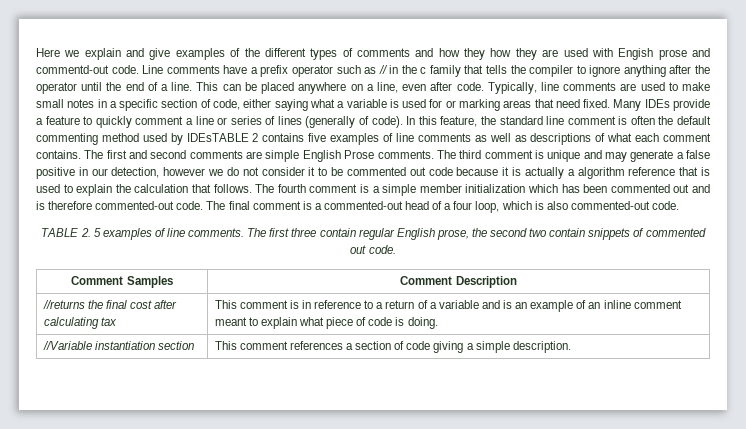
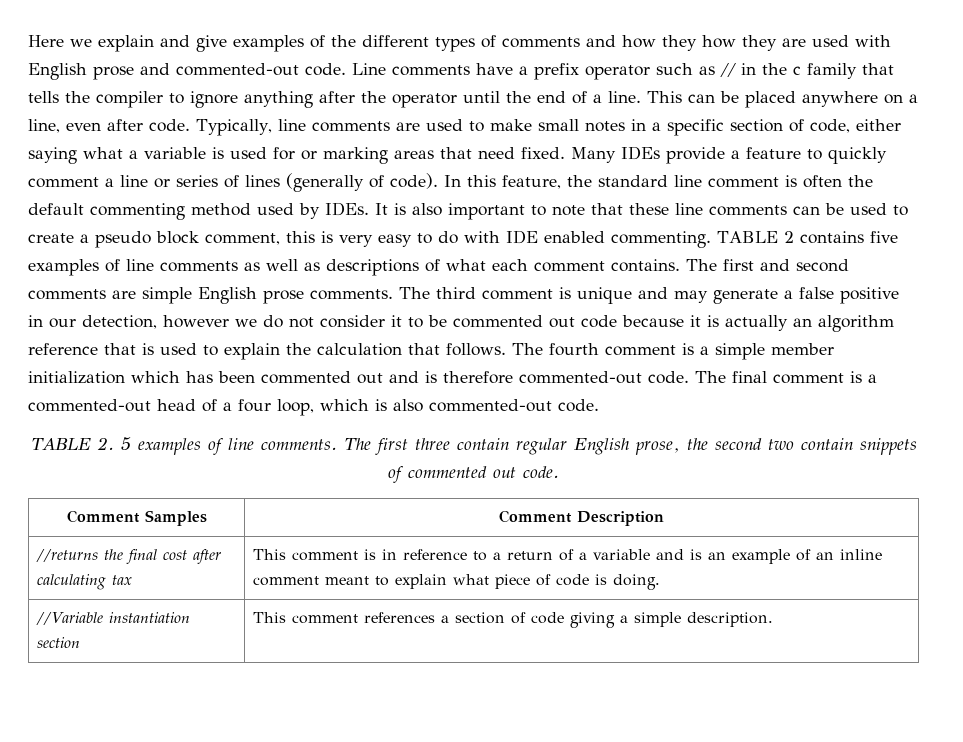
- Here we explain and give examples of the different types of comments and how they how they are used with Engish prose and commentd-out code.
+ Here we explain and give examples of the different types of comments and how they how they are used with English prose and commented-out code.
- In this feature, the standard line comment is often the default commenting method used by IDEsTABLE 2 contains five examples of line comments as well as descriptions of what each comment contains.
+ In this feature, the standard line comment is often the default commenting method used by IDEs. It is also important to note that these line comments can be used to create a pseudo block comment, this is very easy to do with IDE enabled commenting. TABLE 2 contains five examples of line comments as well as descriptions of what each comment contains.
- The first and second comments are simple English Prose comments.
+ The first and second comments are simple English prose comments.
- The third comment is unique and may generate a false positive in our detection, however we do not consider it to be commented out code because it is actually a algorithm reference that is used to explain the calculation that follows.
+ The third comment is unique and may generate a false positive in our detection, however we do not consider it to be commented out code because it is actually an algorithm reference that is used to explain the calculation that follows.

